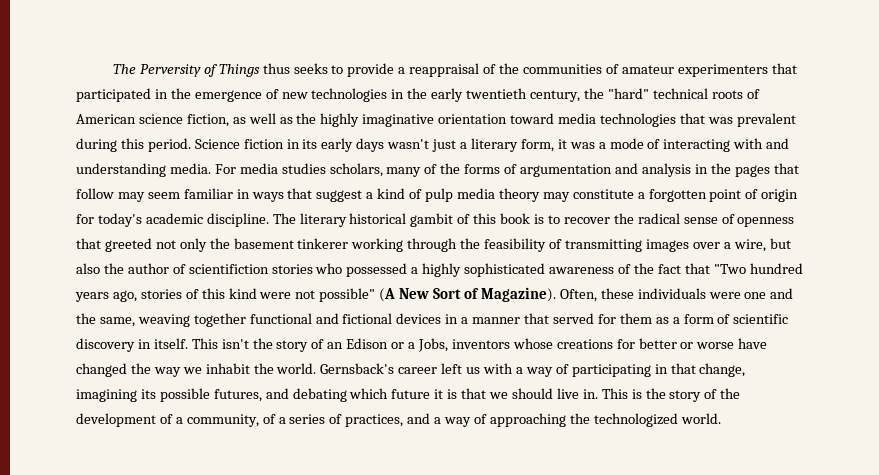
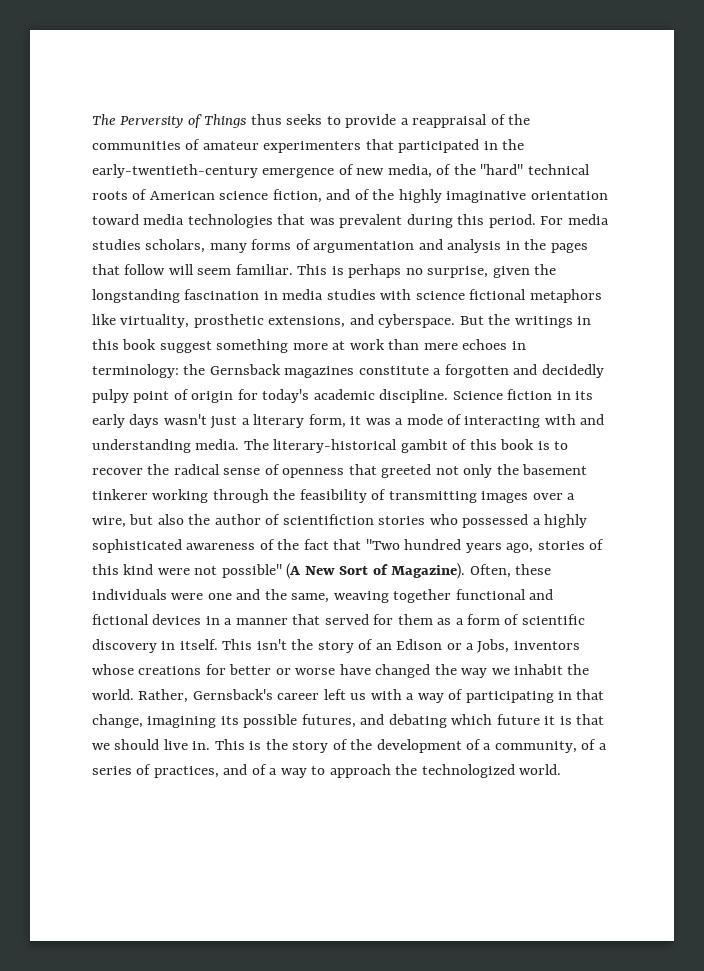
- The Perversity of Things thus seeks to provide a reappraisal of the communities of amateur experimenters that participated in the emergence of new technologies in the early twentieth century, the "hard" technical roots of American science fiction, as well as the highly imaginative orientation toward media technologies that was prevalent during this period.
+ The Perversity of Things thus seeks to provide a reappraisal of the communities of amateur experimenters that participated in the early-twentieth-century emergence of new media, of the "hard" technical roots of American science fiction, and of the highly imaginative orientation toward media technologies that was prevalent during this period.
+ For media studies scholars, many forms of argumentation and analysis in the pages that follow will seem familiar. This is perhaps no surprise, given the longstanding fascination in media studies with science fictional metaphors like virtuality, prosthetic extensions, and cyberspace. But the writings in this book suggest something more at work than mere echoes in terminology: the Gernsback magazines constitute a forgotten and decidedly pulpy point of origin for today's academic discipline.
- For media studies scholars, many of the forms of argumentation and analysis in the pages that follow may seem familiar in ways that suggest a kind of pulp media theory may constitute a forgotten point of origin for today's academic discipline. The literary historical gambit of this book is to recover the radical sense of openness that greeted not only the basement tinkerer working through the feasibility of transmitting images over a wire, but also the author of scientifiction stories who possessed a highly sophisticated awareness of the fact that "Two hundred years ago, stories of this kind were not possible" (A New Sort of Magazine).
+ The literary-historical gambit of this book is to recover the radical sense of openness that greeted not only the basement tinkerer working through the feasibility of transmitting images over a wire, but also the author of scientifiction stories who possessed a highly sophisticated awareness of the fact that "Two hundred years ago, stories of this kind were not possible" (A New Sort of Magazine).
- Gernsback's career left us with a way of participating in that change, imagining its possible futures, and debating which future it is that we should live in.
+ Rather, Gernsback's career left us with a way of participating in that change, imagining its possible futures, and debating which future it is that we should live in.
- This is the story of the development of a community, of a series of practices, and a way of approaching the technologized world.
+ This is the story of the development of a community, of a series of practices, and of a way to approach the technologized world.

